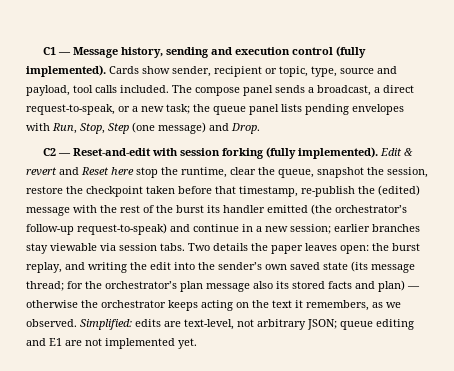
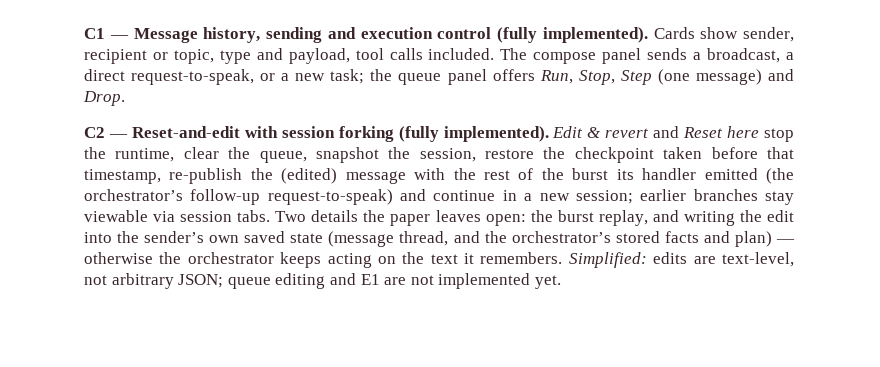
- Cards show sender, recipient or topic, type, source and payload, tool calls included.
+ Cards show sender, recipient or topic, type and payload, tool calls included.
- The compose panel sends a broadcast, a direct request-to-speak, or a new task; the queue panel lists pending envelopes with Run, Stop, Step (one message) and Drop.
+ The compose panel sends a broadcast, a direct request-to-speak, or a new task; the queue panel offers Run, Stop, Step (one message) and Drop.
- Two details the paper leaves open: the burst replay, and writing the edit into the sender’s own saved state (its message thread; for the orchestrator’s plan message also its stored facts and plan) — otherwise the orchestrator keeps acting on the text it remembers, as we observed.
+ Two details the paper leaves open: the burst replay, and writing the edit into the sender’s own saved state (message thread, and the orchestrator’s stored facts and plan) — otherwise the orchestrator keeps acting on the text it remembers.

